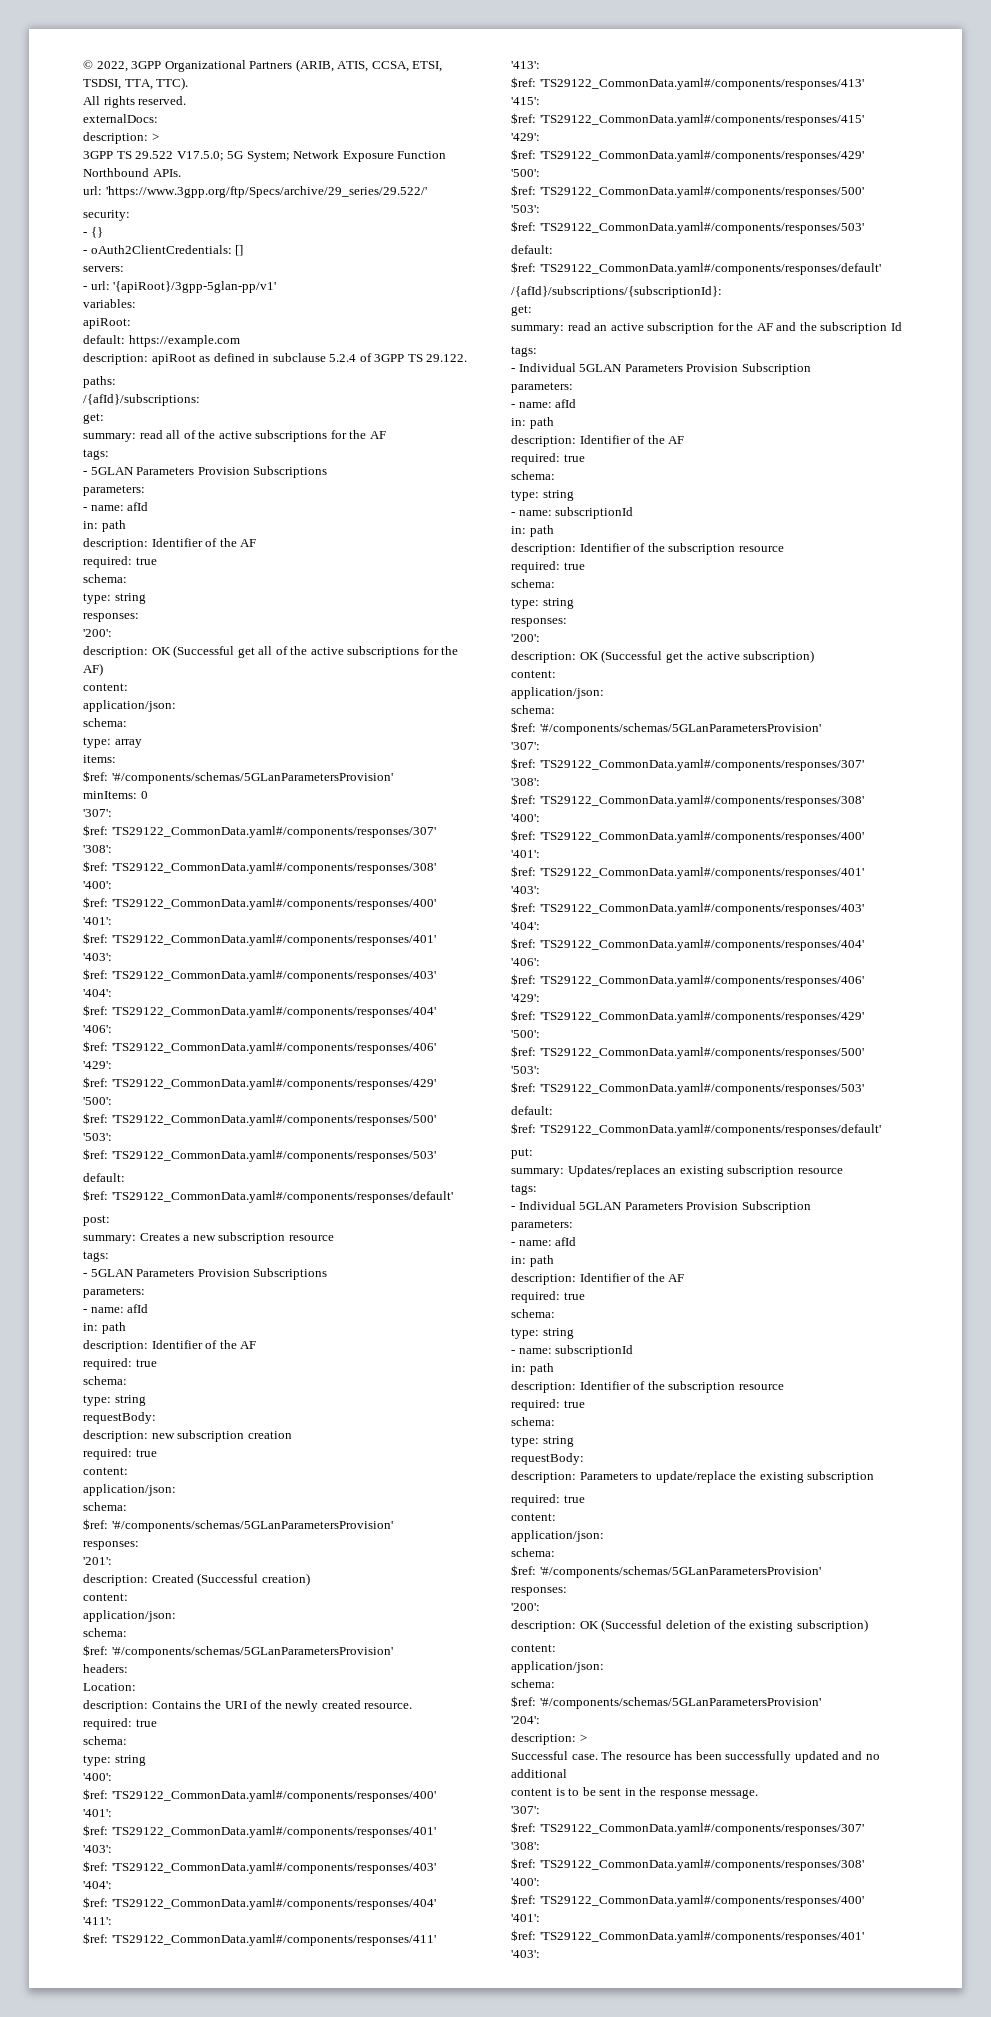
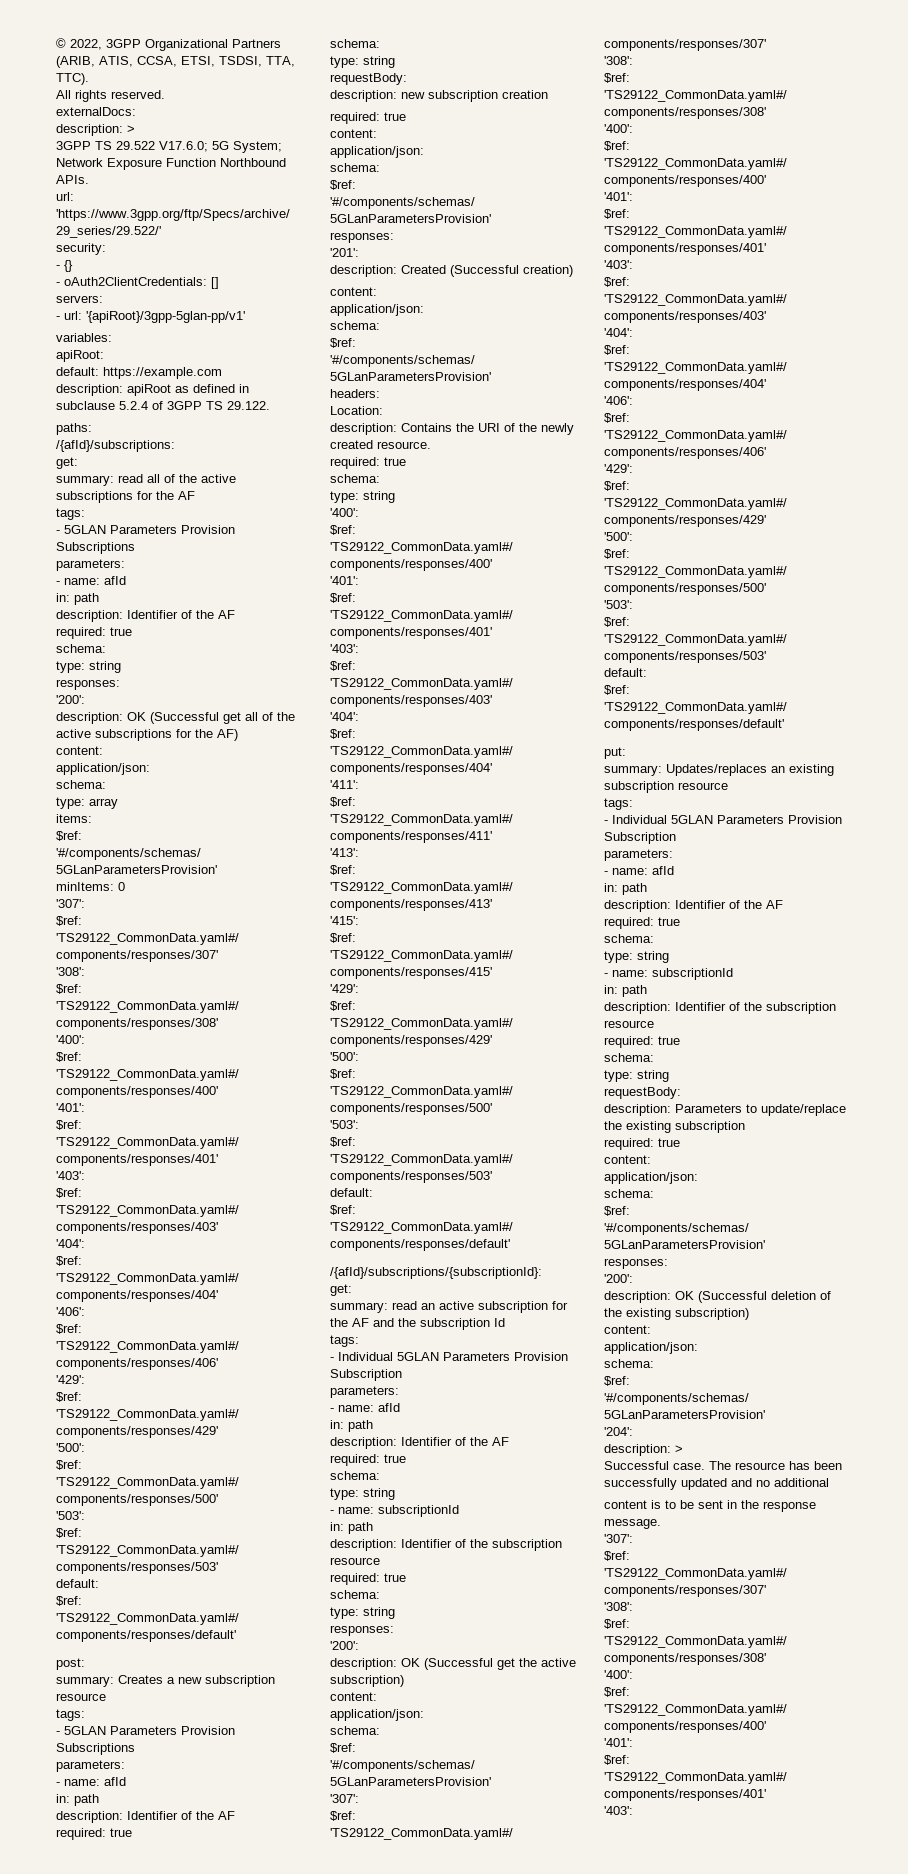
- 3GPP TS 29.522 V17.5.0; 5G System; Network Exposure Function Northbound APIs.
+ 3GPP TS 29.522 V17.6.0; 5G System; Network Exposure Function Northbound APIs.

